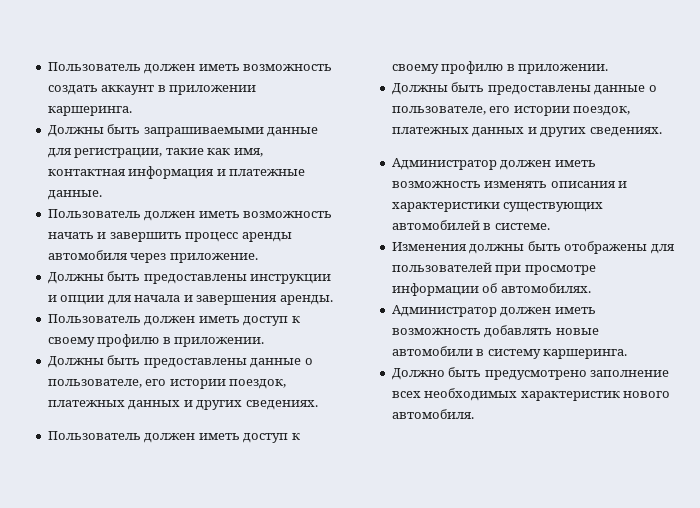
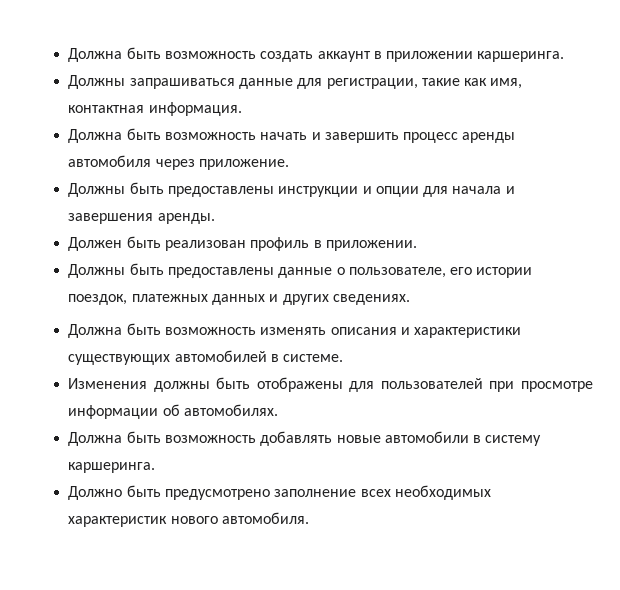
- Пользователь должен иметь возможность создать аккаунт в приложении каршеринга.
+ Должна быть возможность создать аккаунт в приложении каршеринга.
- Должны быть запрашиваемыми данные для регистрации, такие как имя, контактная информация и платежные данные.
- Пользователь должен иметь возможность начать и завершить процесс аренды автомобиля через приложение.
+ Должны запрашиваться данные для регистрации, такие как имя, контактная информация.
+ Должна быть возможность начать и завершить процесс аренды автомобиля через приложение.
  Должны быть предоставлены инструкции и опции для начала и завершения аренды.
- Пользователь должен иметь доступ к своему профилю в приложении.
+ Должен быть реализован профиль в приложении.
  Должны быть предоставлены данные о пользователе, его истории поездок, платежных данных и других сведениях.
- Пользователь должен иметь доступ к своему профилю в приложении.
- Должны быть предоставлены данные о пользователе, его истории поездок, платежных данных и других сведениях.
- Администратор должен иметь возможность изменять описания и характеристики существующих автомобилей в системе.
+ Должна быть возможность изменять описания и характеристики существующих автомобилей в системе.
- Администратор должен иметь возможность добавлять новые автомобили в систему каршеринга.
+ Должна быть возможность добавлять новые автомобили в систему каршеринга.

